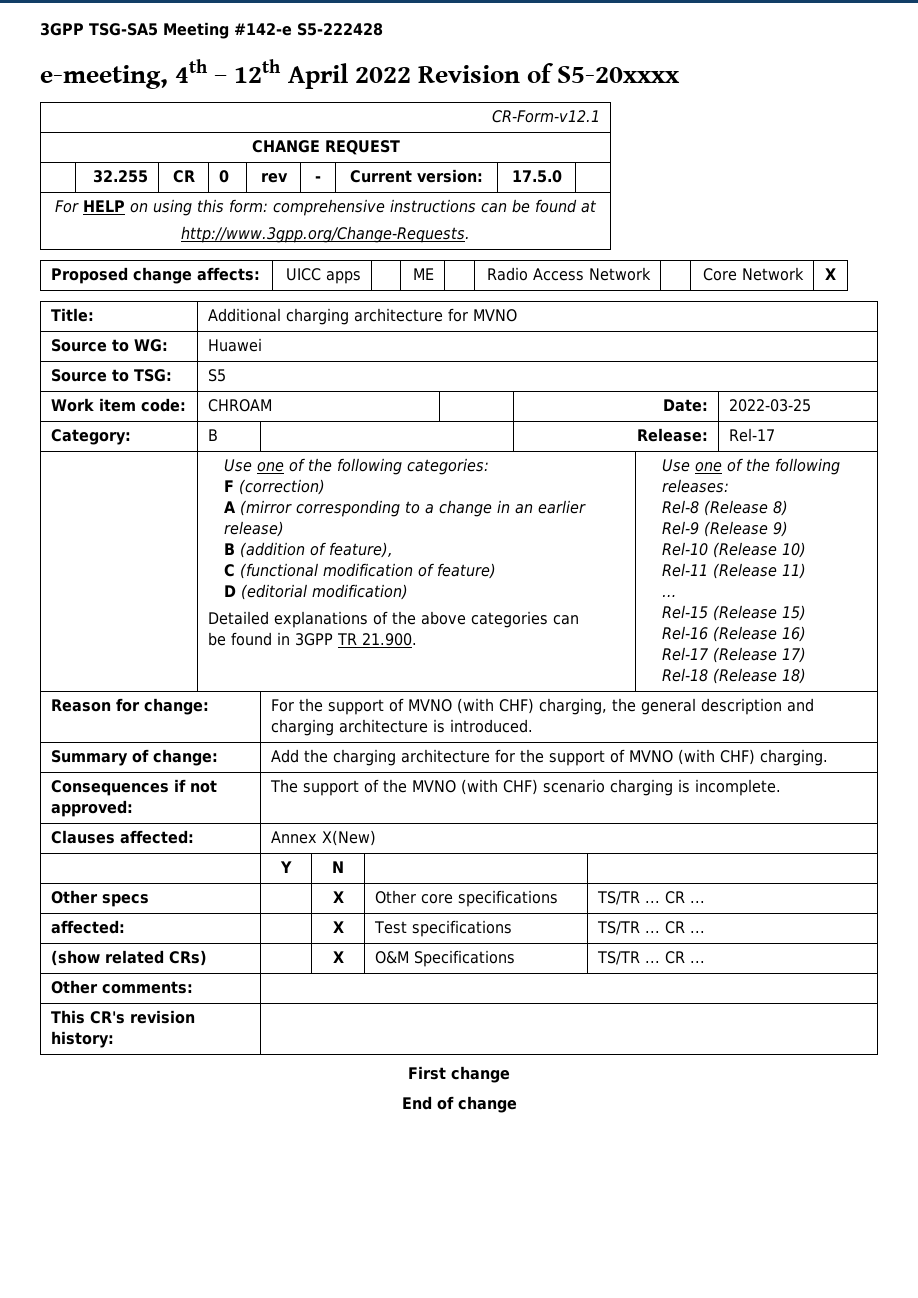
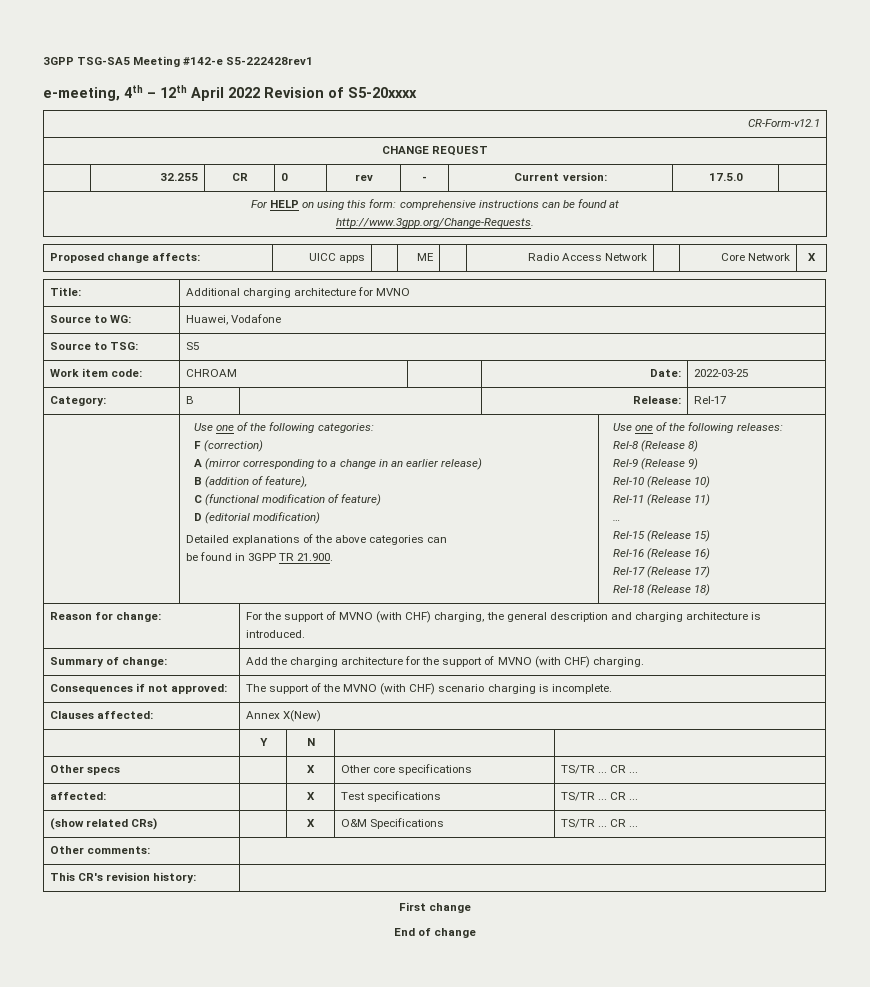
- 3GPP TSG-SA5 Meeting #142-e S5-222428
+ 3GPP TSG-SA5 Meeting #142-e S5-222428rev1
- Source to WG: | Huawei
+ Source to WG: | Huawei, Vodafone

